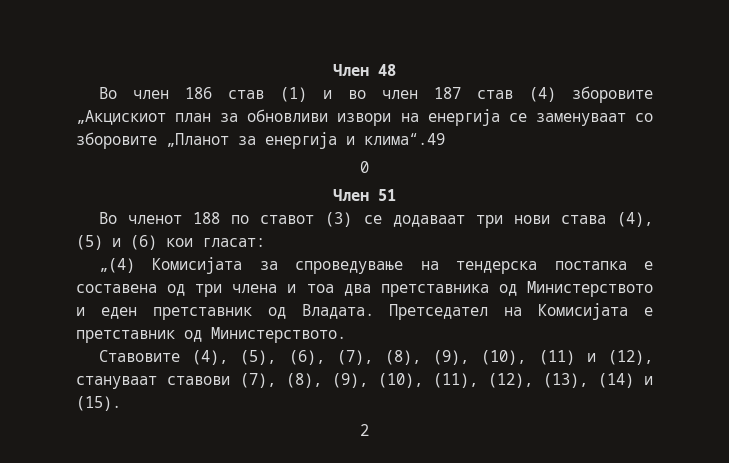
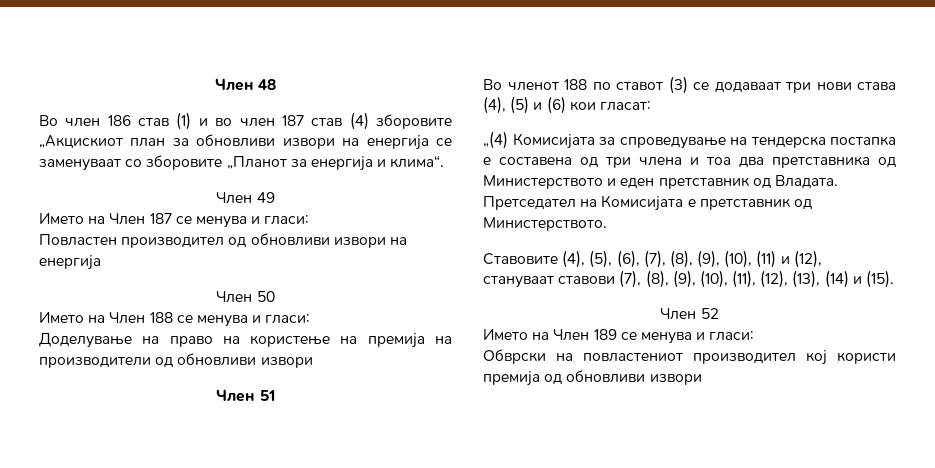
- Во член 186 став (1) и во член 187 став (4) зборовите „Акцискиот план за обновливи извори на енергија се заменуваат со зборовите „Планот за енергија и клима“.49
- 0
+ Во член 186 став (1) и во член 187 став (4) зборовите „Акцискиот план за обновливи извори на енергија се заменуваат со зборовите „Планот за енергија и клима“.
+ Член 49
+ Името на Член 187 се менува и гласи:
+ Повластен производител од обновливи извори на енергија
+ Член 50
+ Името на Член 188 се менува и гласи:
+ Доделување на право на користење на премија на производители од обновливи извори
- 2
+ Член 52
+ Името на Член 189 се менува и гласи:
+ Обврски на повластениот производител кој користи премија од обновливи извори

